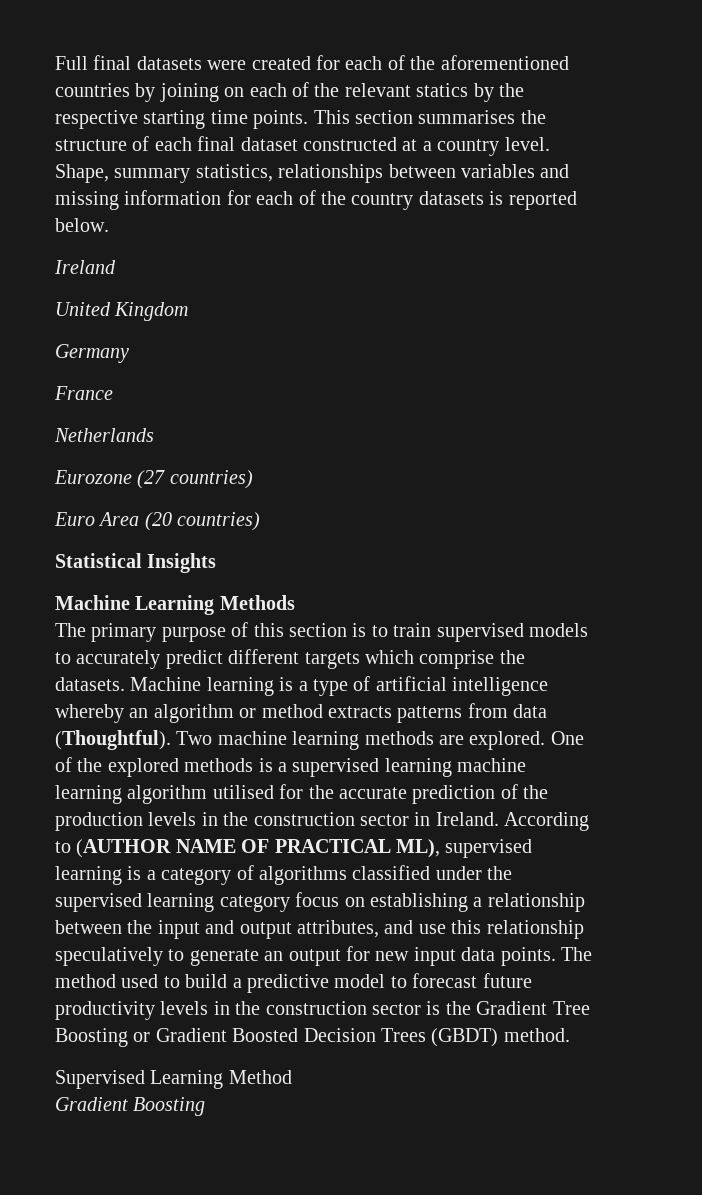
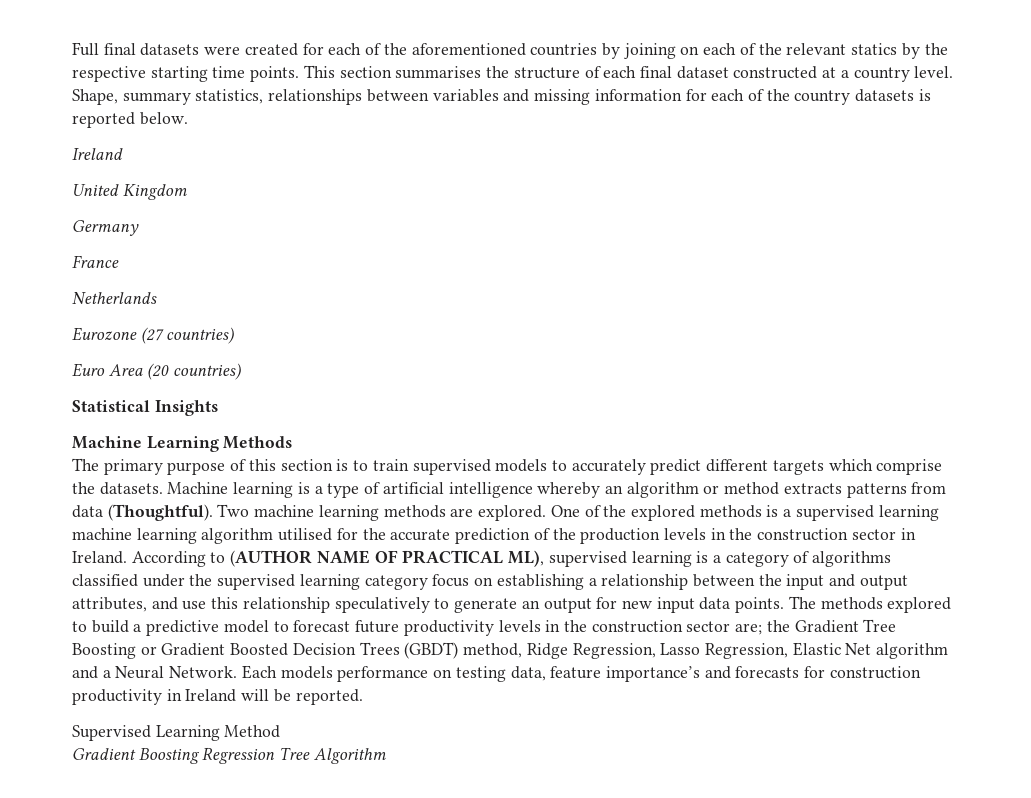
- The method used to build a predictive model to forecast future productivity levels in the construction sector is the Gradient Tree Boosting or Gradient Boosted Decision Trees (GBDT) method.
+ The methods explored to build a predictive model to forecast future productivity levels in the construction sector are; the Gradient Tree Boosting or Gradient Boosted Decision Trees (GBDT) method, Ridge Regression, Lasso Regression, Elastic Net algorithm and a Neural Network. Each models performance on testing data, feature importance’s and forecasts for construction productivity in Ireland will be reported.
- Gradient Boosting
+ Gradient Boosting Regression Tree Algorithm

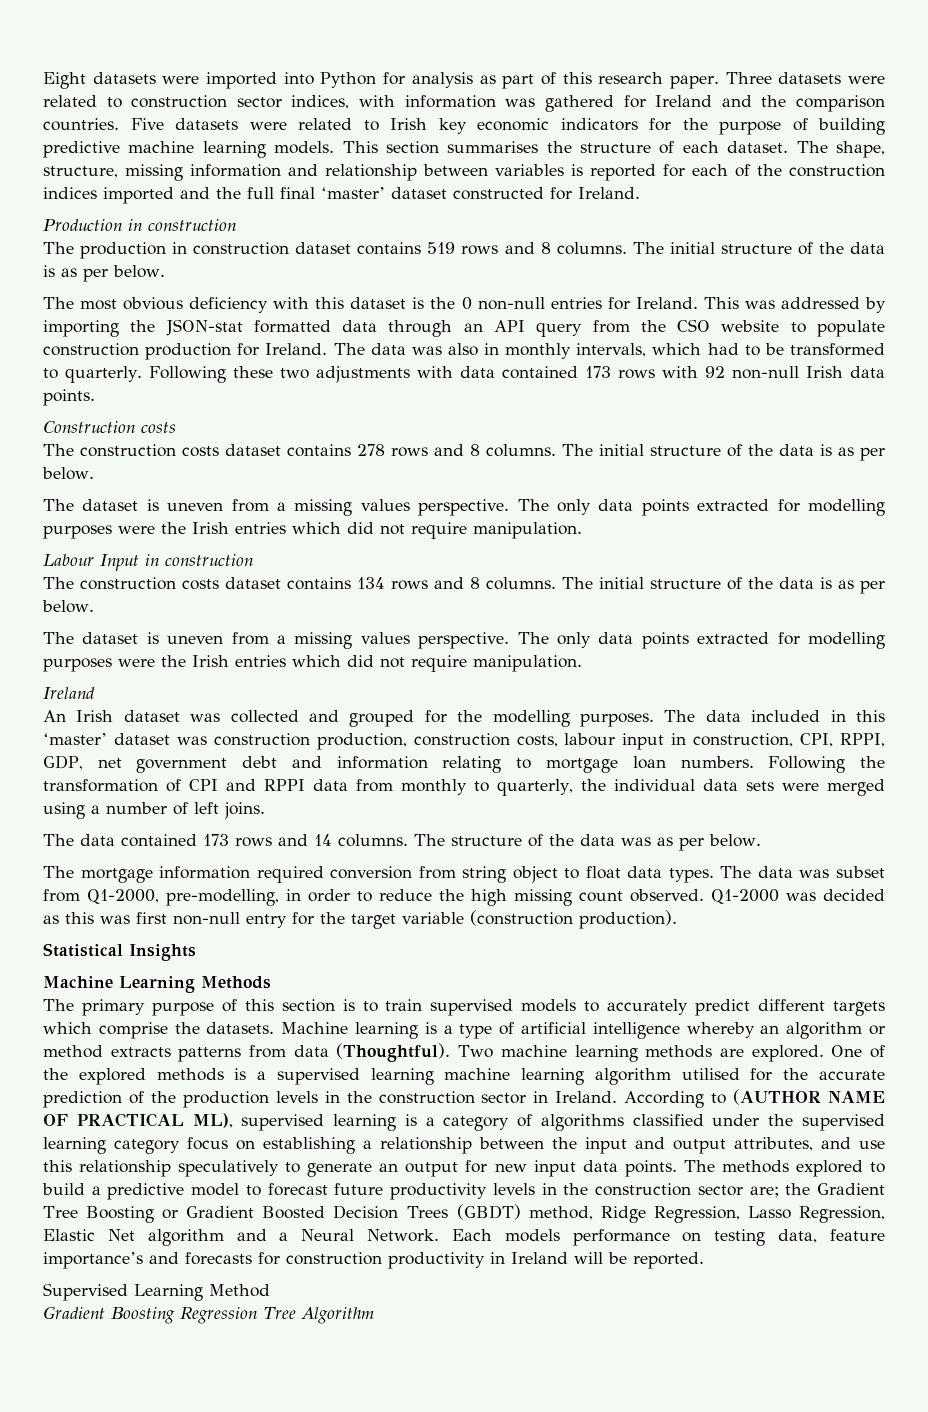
- Full final datasets were created for each of the aforementioned countries by joining on each of the relevant statics by the respective starting time points.
+ Eight datasets were imported into Python for analysis as part of this research paper. Three datasets were related to construction sector indices, with information was gathered for Ireland and the comparison countries. Five datasets were related to Irish key economic indicators for the purpose of building predictive machine learning models.
- This section summarises the structure of each final dataset constructed at a country level. Shape, summary statistics, relationships between variables and missing information for each of the country datasets is reported below.
+ This section summarises the structure of each dataset. The shape, structure, missing information and relationship between variables is reported for each of the construction indices imported and the full final ‘master’ dataset constructed for Ireland.
+ Production in construction
+ The production in construction dataset contains 519 rows and 8 columns. The initial structure of the data is as per below.
+ The most obvious deficiency with this dataset is the 0 non-null entries for Ireland. This was addressed by importing the JSON-stat formatted data through an API query from the CSO website to populate construction production for Ireland. The data was also in monthly intervals, which had to be transformed to quarterly. Following these two adjustments with data contained 173 rows with 92 non-null Irish data points.
+ Construction costs
+ The construction costs dataset contains 278 rows and 8 columns. The initial structure of the data is as per below.
+ The dataset is uneven from a missing values perspective. The only data points extracted for modelling purposes were the Irish entries which did not require manipulation.
+ Labour Input in construction
+ The construction costs dataset contains 134 rows and 8 columns. The initial structure of the data is as per below.
+ The dataset is uneven from a missing values perspective. The only data points extracted for modelling purposes were the Irish entries which did not require manipulation.
  Ireland
- United Kingdom
- Germany
- France
- Netherlands
- Eurozone (27 countries)
- Euro Area (20 countries)
+ An Irish dataset was collected and grouped for the modelling purposes. The data included in this ‘master’ dataset was construction production, construction costs, labour input in construction, CPI, RPPI, GDP, net government debt and information relating to mortgage loan numbers. Following the transformation of CPI and RPPI data from monthly to quarterly, the individual data sets were merged using a number of left joins.
+ The data contained 173 rows and 14 columns. The structure of the data was as per below.
+ The mortgage information required conversion from string object to float data types. The data was subset from Q1-2000, pre-modelling, in order to reduce the high missing count observed. Q1-2000 was decided as this was first non-null entry for the target variable (construction production).

